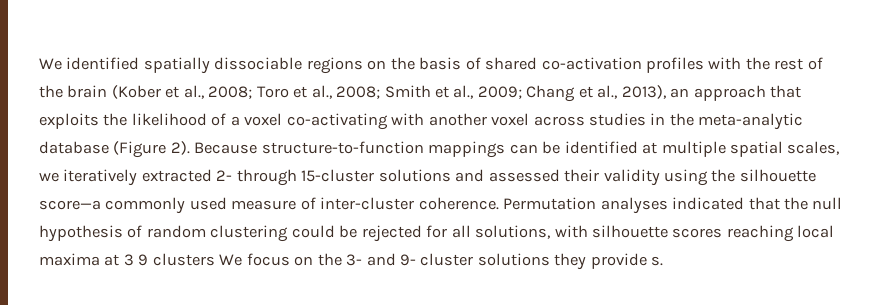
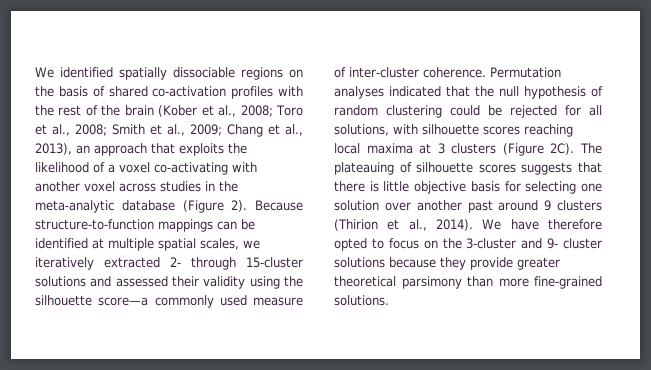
- Permutation analyses indicated that the null hypothesis of random clustering could be rejected for all solutions, with silhouette scores reaching local maxima at 3 9 clusters We focus on the 3- and 9- cluster solutions they provide s.
+ Permutation analyses indicated that the null hypothesis of random clustering could be rejected for all solutions, with silhouette scores reaching local maxima at 3 clusters (Figure 2C). The plateauing of silhouette scores suggests that there is little objective basis for selecting one solution over another past around 9 clusters (Thirion et al., 2014). We have therefore opted to focus on the 3-cluster and 9- cluster solutions because they provide greater theoretical parsimony than more fine-grained solutions.

